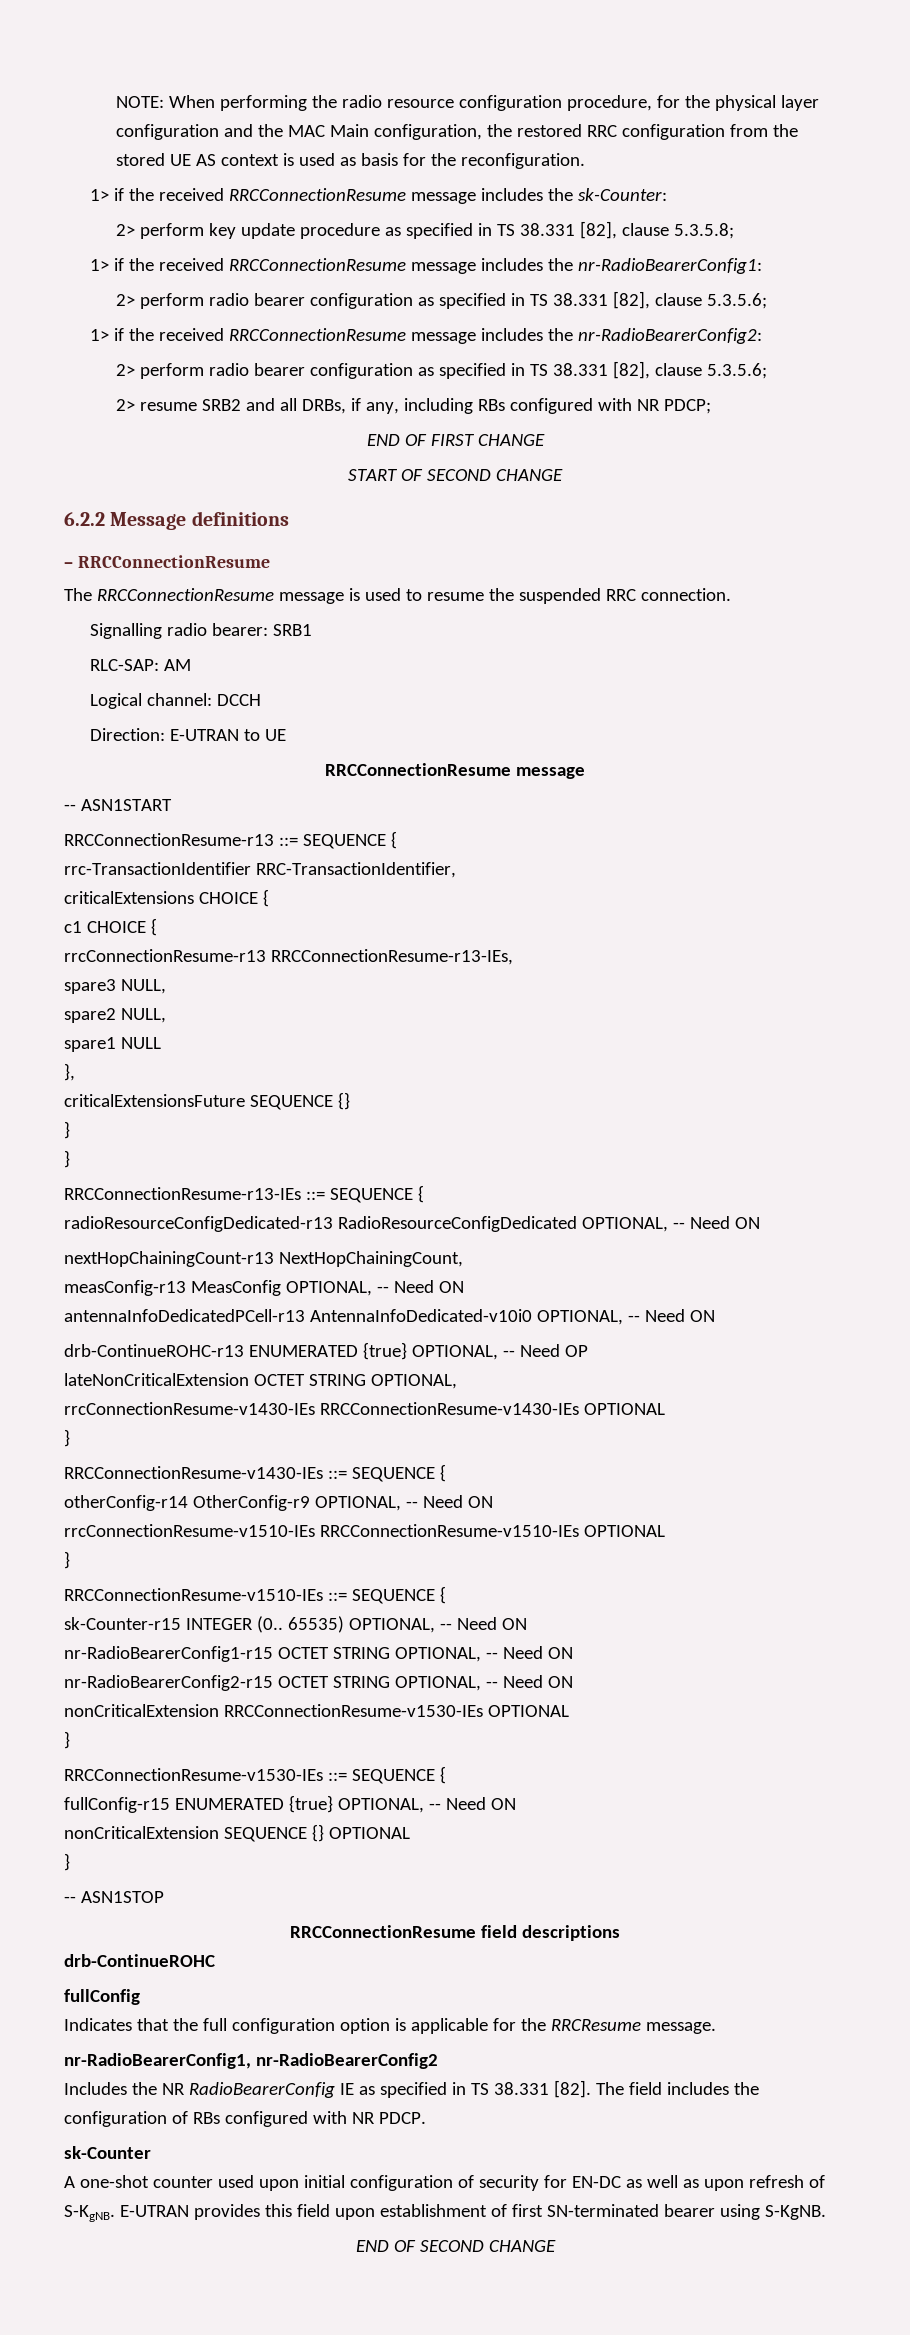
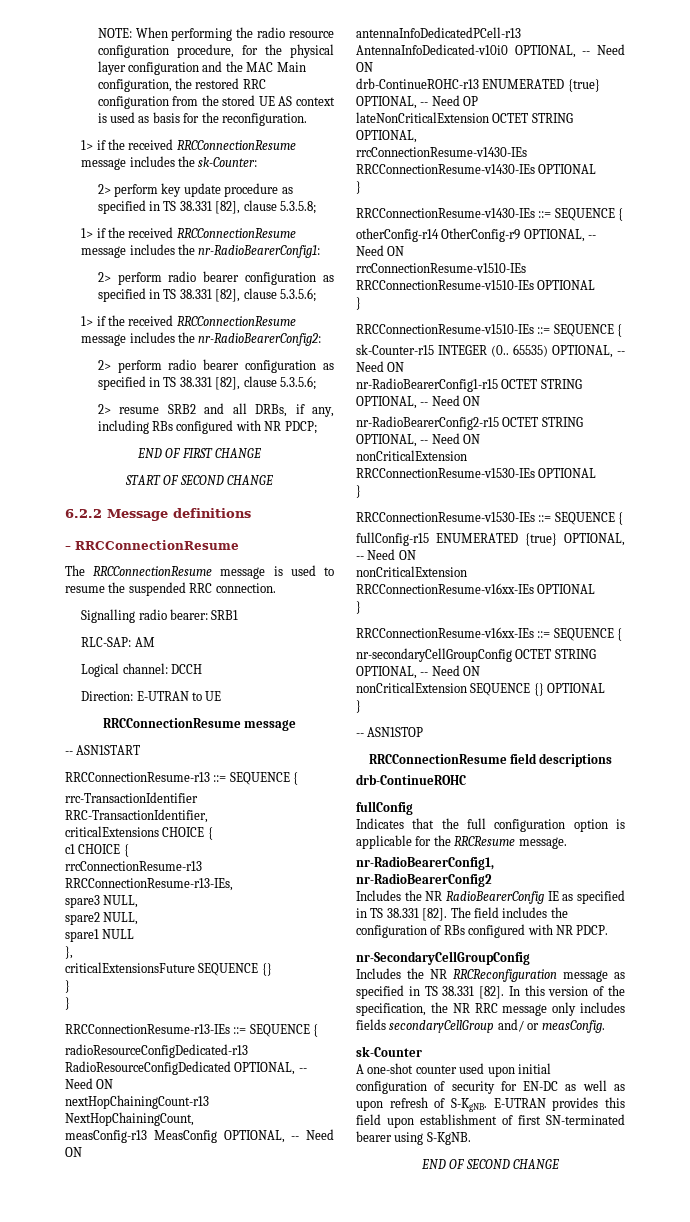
+ nonCriticalExtension RRCConnectionResume-v16xx-IEs OPTIONAL
+ }
+ RRCConnectionResume-v16xx-IEs ::= SEQUENCE {
+ nr-secondaryCellGroupConfig OCTET STRING OPTIONAL, -- Need ON
+ nr-SecondaryCellGroupConfig
+ Includes the NR RRCReconfiguration message as specified in TS 38.331 [82]. In this version of the specification, the NR RRC message only includes fields secondaryCellGroup and/ or measConfig.

